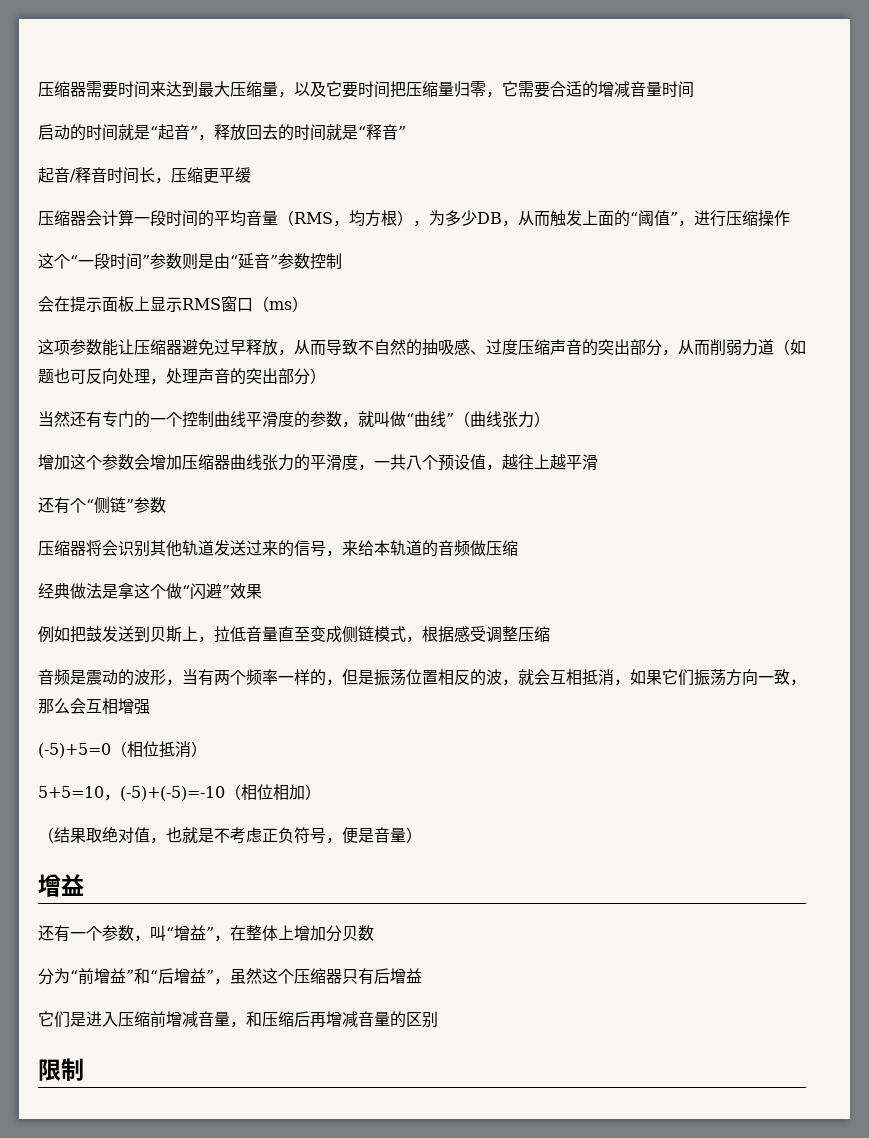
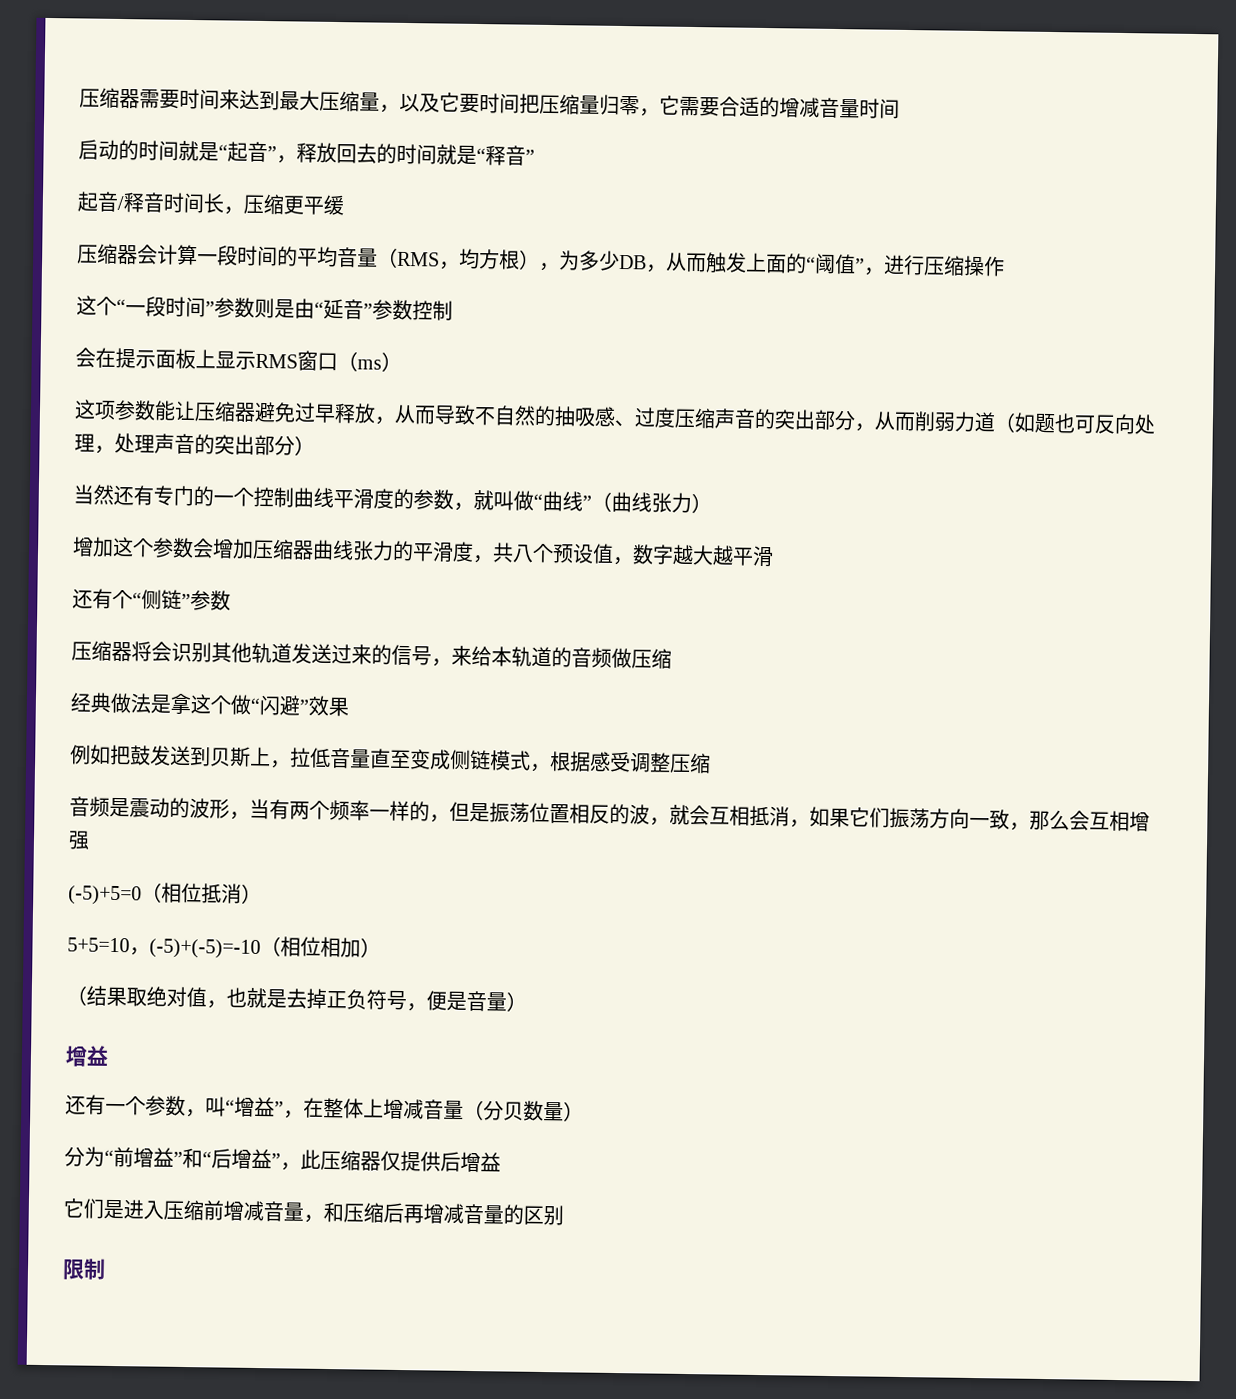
- 增加这个参数会增加压缩器曲线张力的平滑度，一共八个预设值，越往上越平滑
+ 增加这个参数会增加压缩器曲线张力的平滑度，共八个预设值，数字越大越平滑
- （结果取绝对值，也就是不考虑正负符号，便是音量）
+ （结果取绝对值，也就是去掉正负符号，便是音量）
- 还有一个参数，叫“增益”，在整体上增加分贝数
+ 还有一个参数，叫“增益”，在整体上增减音量（分贝数量）
- 分为“前增益”和“后增益”，虽然这个压缩器只有后增益
+ 分为“前增益”和“后增益”，此压缩器仅提供后增益

